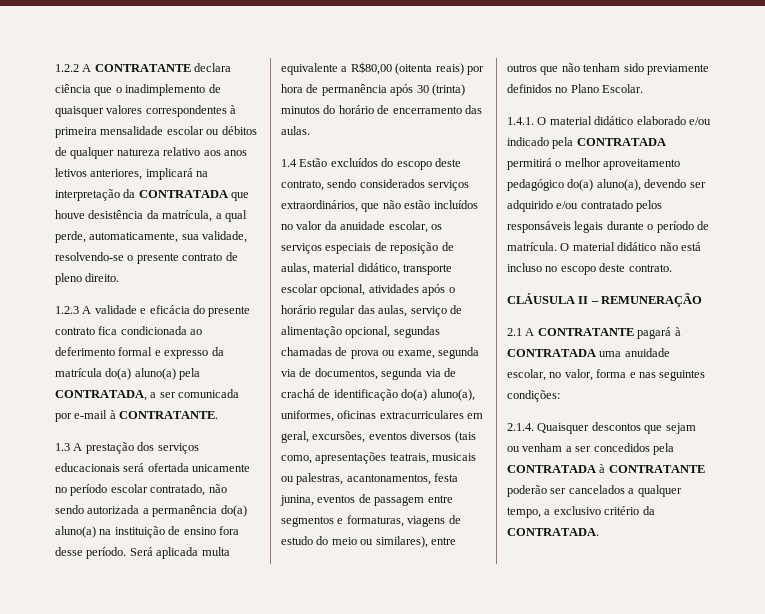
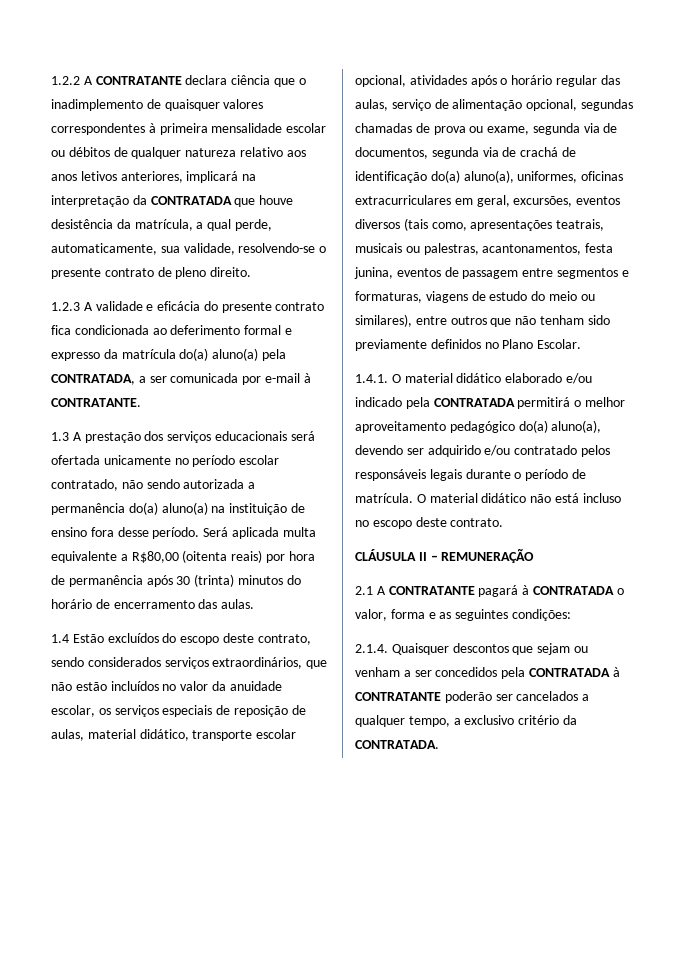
- 2.1 A CONTRATANTE pagará à CONTRATADA uma anuidade escolar, no valor, forma e nas seguintes condições:
+ 2.1 A CONTRATANTE pagará à CONTRATADA o valor, forma e as seguintes condições:

